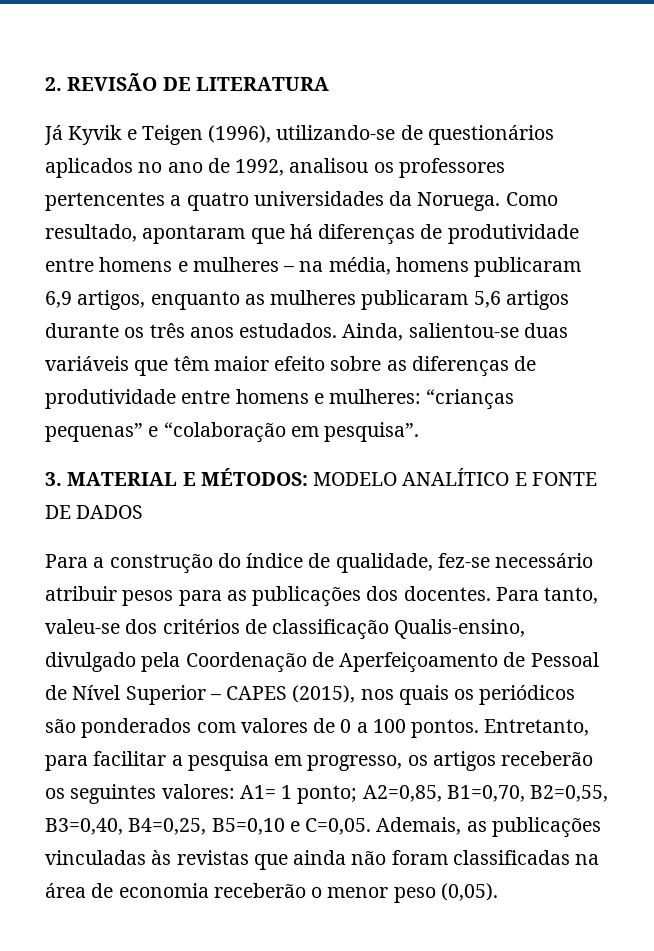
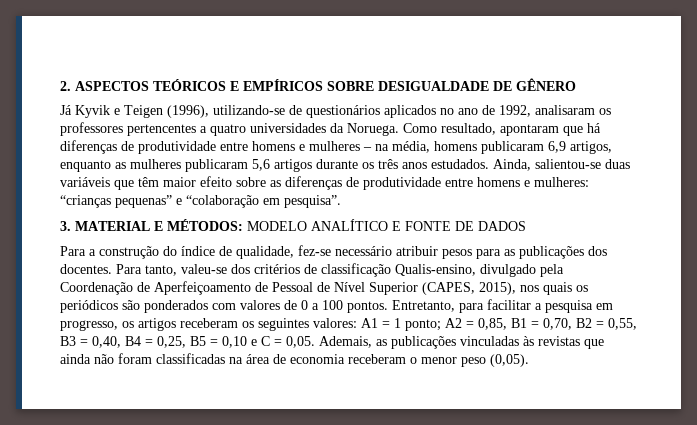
- 2. REVISÃO DE LITERATURA
+ 2. ASPECTOS TEÓRICOS E EMPÍRICOS SOBRE DESIGUALDADE DE GÊNERO
- Já Kyvik e Teigen (1996), utilizando-se de questionários aplicados no ano de 1992, analisou os professores pertencentes a quatro universidades da Noruega.
+ Já Kyvik e Teigen (1996), utilizando-se de questionários aplicados no ano de 1992, analisaram os professores pertencentes a quatro universidades da Noruega.
- Para tanto, valeu-se dos critérios de classificação Qualis-ensino, divulgado pela Coordenação de Aperfeiçoamento de Pessoal de Nível Superior – CAPES (2015), nos quais os periódicos são ponderados com valores de 0 a 100 pontos.
+ Para tanto, valeu-se dos critérios de classificação Qualis-ensino, divulgado pela Coordenação de Aperfeiçoamento de Pessoal de Nível Superior (CAPES, 2015), nos quais os periódicos são ponderados com valores de 0 a 100 pontos.
- Entretanto, para facilitar a pesquisa em progresso, os artigos receberão os seguintes valores: A1= 1 ponto; A2=0,85, B1=0,70, B2=0,55, B3=0,40, B4=0,25, B5=0,10 e C=0,05.
+ Entretanto, para facilitar a pesquisa em progresso, os artigos receberam os seguintes valores: A1 = 1 ponto; A2 = 0,85, B1 = 0,70, B2 = 0,55, B3 = 0,40, B4 = 0,25, B5 = 0,10 e C = 0,05.
- Ademais, as publicações vinculadas às revistas que ainda não foram classificadas na área de economia receberão o menor peso (0,05).
+ Ademais, as publicações vinculadas às revistas que ainda não foram classificadas na área de economia receberam o menor peso (0,05).

